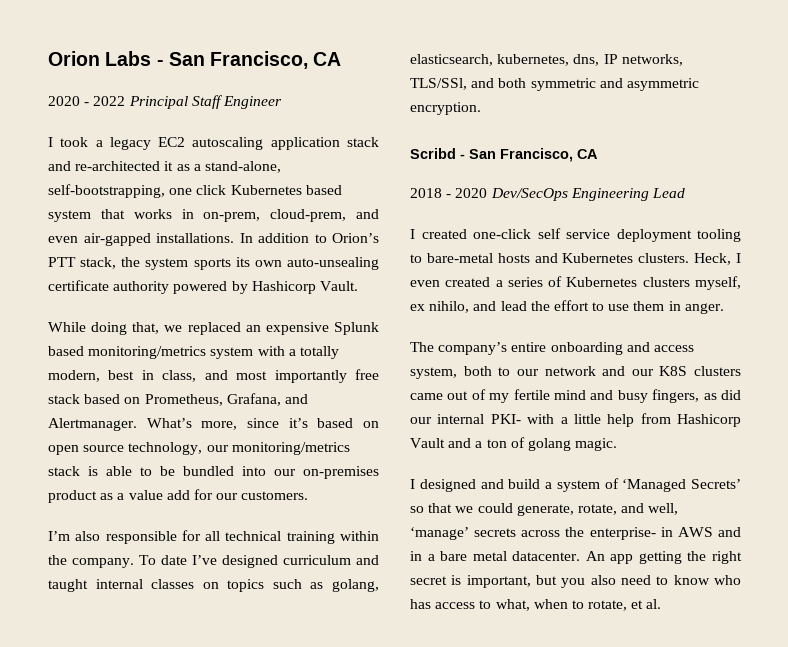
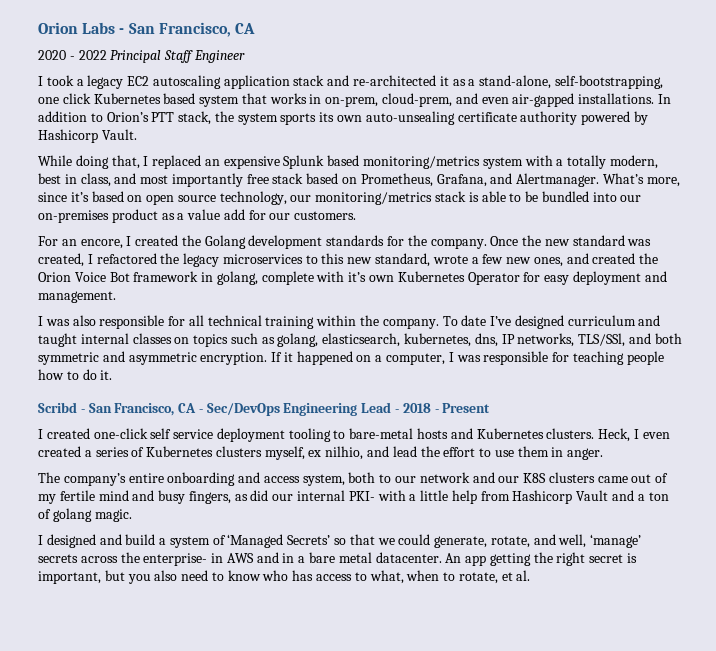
- While doing that, we replaced an expensive Splunk based monitoring/metrics system with a totally modern, best in class, and most importantly free stack based on Prometheus, Grafana, and Alertmanager.
+ While doing that, I replaced an expensive Splunk based monitoring/metrics system with a totally modern, best in class, and most importantly free stack based on Prometheus, Grafana, and Alertmanager.
- I’m also responsible for all technical training within the company.
+ For an encore, I created the Golang development standards for the company. Once the new standard was created, I refactored the legacy microservices to this new standard, wrote a few new ones, and created the Orion Voice Bot framework in golang, complete with it’s own Kubernetes Operator for easy deployment and management.
+ I was also responsible for all technical training within the company.
+ If it happened on a computer, I was responsible for teaching people how to do it.
- Scribd - San Francisco, CA
- 2018 - 2020 Dev/SecOps Engineering Lead
+ Scribd - San Francisco, CA - Sec/DevOps Engineering Lead - 2018 - Present
- Heck, I even created a series of Kubernetes clusters myself, ex nihilo, and lead the effort to use them in anger.
+ Heck, I even created a series of Kubernetes clusters myself, ex nilhio, and lead the effort to use them in anger.

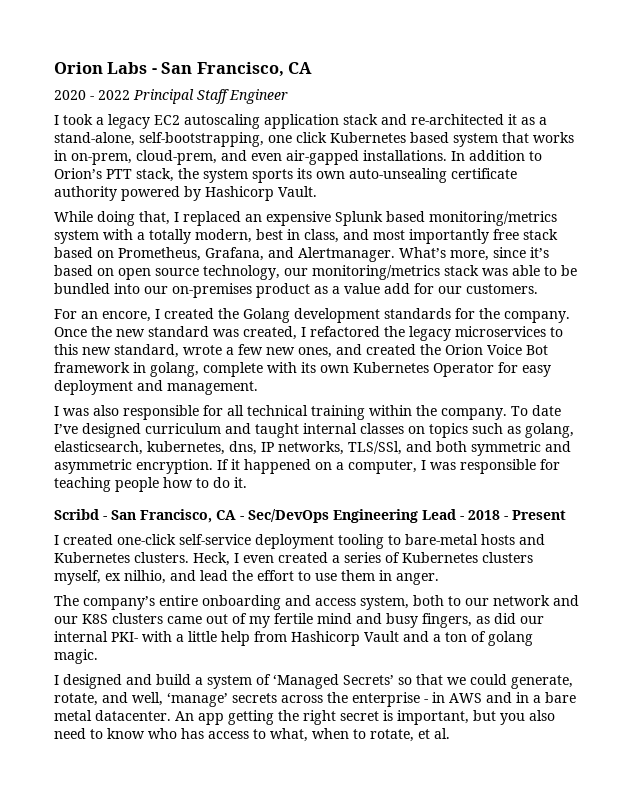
- What’s more, since it’s based on open source technology, our monitoring/metrics stack is able to be bundled into our on-premises product as a value add for our customers.
+ What’s more, since it’s based on open source technology, our monitoring/metrics stack was able to be bundled into our on-premises product as a value add for our customers.
- Once the new standard was created, I refactored the legacy microservices to this new standard, wrote a few new ones, and created the Orion Voice Bot framework in golang, complete with it’s own Kubernetes Operator for easy deployment and management.
+ Once the new standard was created, I refactored the legacy microservices to this new standard, wrote a few new ones, and created the Orion Voice Bot framework in golang, complete with its own Kubernetes Operator for easy deployment and management.
- I created one-click self service deployment tooling to bare-metal hosts and Kubernetes clusters.
+ I created one-click self-service deployment tooling to bare-metal hosts and Kubernetes clusters.
- I designed and build a system of ‘Managed Secrets’ so that we could generate, rotate, and well, ‘manage’ secrets across the enterprise- in AWS and in a bare metal datacenter.
+ I designed and build a system of ‘Managed Secrets’ so that we could generate, rotate, and well, ‘manage’ secrets across the enterprise - in AWS and in a bare metal datacenter.

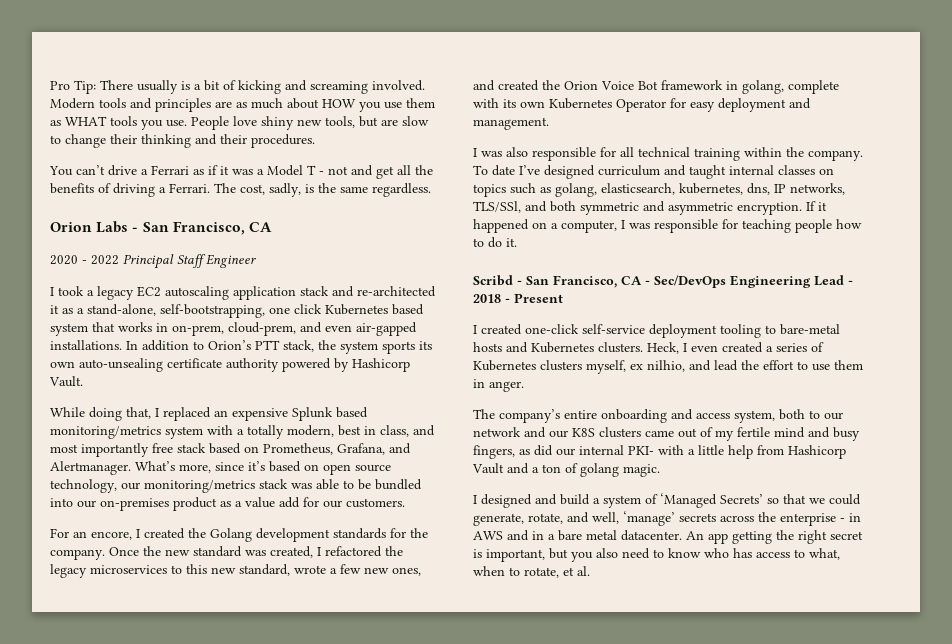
+ Pro Tip: There usually is a bit of kicking and screaming involved. Modern tools and principles are as much about HOW you use them as WHAT tools you use. People love shiny new tools, but are slow to change their thinking and their procedures.
+ You can’t drive a Ferrari as if it was a Model T - not and get all the benefits of driving a Ferrari. The cost, sadly, is the same regardless.

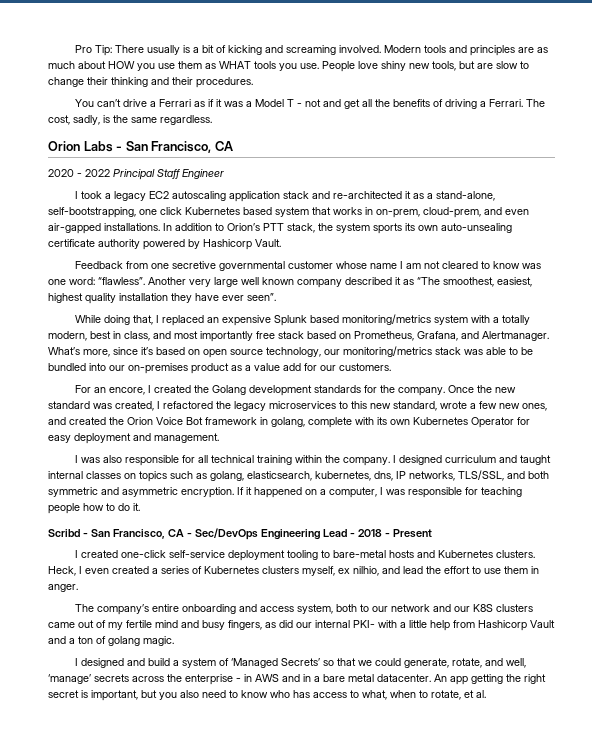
+ Feedback from one secretive governmental customer whose name I am not cleared to know was one word: “flawless”. Another very large well known company described it as “The smoothest, easiest, highest quality installation they have ever seen”.
- To date I’ve designed curriculum and taught internal classes on topics such as golang, elasticsearch, kubernetes, dns, IP networks, TLS/SSl, and both symmetric and asymmetric encryption.
+ I designed curriculum and taught internal classes on topics such as golang, elasticsearch, kubernetes, dns, IP networks, TLS/SSL, and both symmetric and asymmetric encryption.

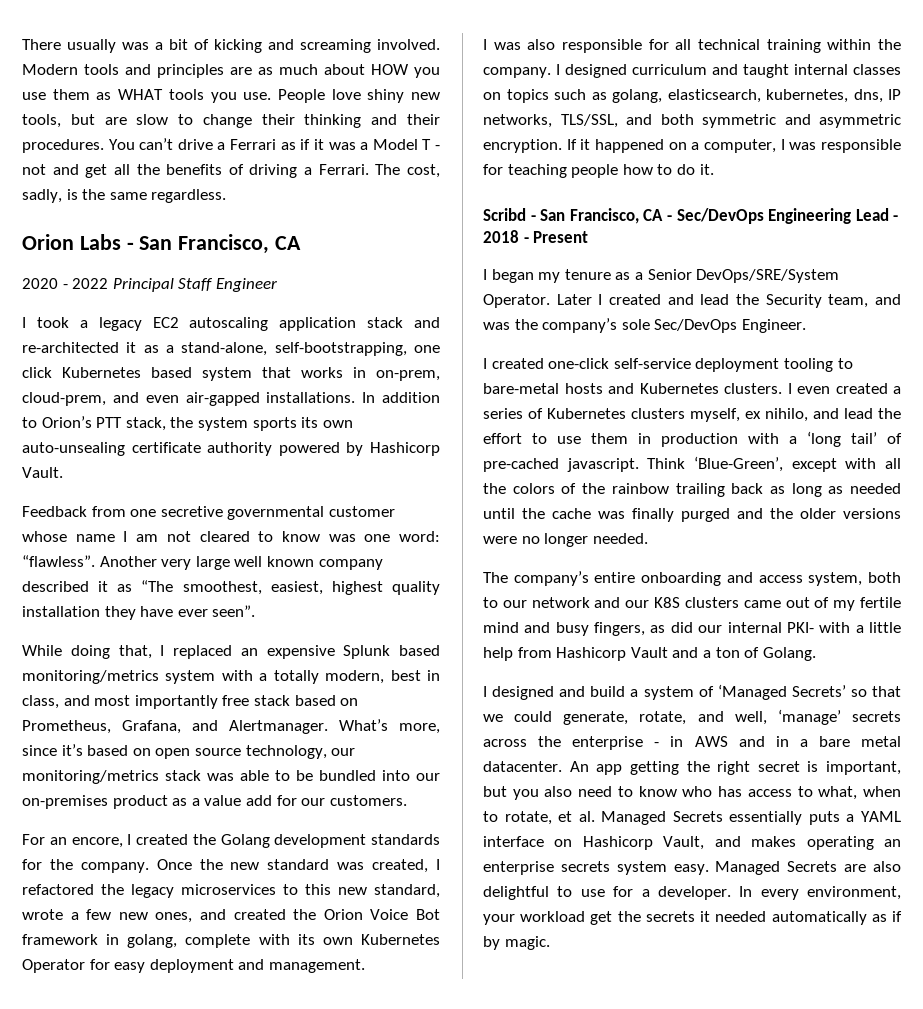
- Pro Tip: There usually is a bit of kicking and screaming involved.
+ There usually was a bit of kicking and screaming involved.
- People love shiny new tools, but are slow to change their thinking and their procedures.
- You can’t drive a Ferrari as if it was a Model T - not and get all the benefits of driving a Ferrari.
+ People love shiny new tools, but are slow to change their thinking and their procedures. You can’t drive a Ferrari as if it was a Model T - not and get all the benefits of driving a Ferrari.
+ I began my tenure as a Senior DevOps/SRE/System Operator. Later I created and lead the Security team, and was the company’s sole Sec/DevOps Engineer.
- Heck, I even created a series of Kubernetes clusters myself, ex nilhio, and lead the effort to use them in anger.
+ I even created a series of Kubernetes clusters myself, ex nihilo, and lead the effort to use them in production with a ‘long tail’ of pre-cached javascript. Think ‘Blue-Green’, except with all the colors of the rainbow trailing back as long as needed until the cache was finally purged and the older versions were no longer needed.
- The company’s entire onboarding and access system, both to our network and our K8S clusters came out of my fertile mind and busy fingers, as did our internal PKI- with a little help from Hashicorp Vault and a ton of golang magic.
+ The company’s entire onboarding and access system, both to our network and our K8S clusters came out of my fertile mind and busy fingers, as did our internal PKI- with a little help from Hashicorp Vault and a ton of Golang.
- An app getting the right secret is important, but you also need to know who has access to what, when to rotate, et al.
+ An app getting the right secret is important, but you also need to know who has access to what, when to rotate, et al. Managed Secrets essentially puts a YAML interface on Hashicorp Vault, and makes operating an enterprise secrets system easy. Managed Secrets are also delightful to use for a developer. In every environment, your workload get the secrets it needed automatically as if by magic.

